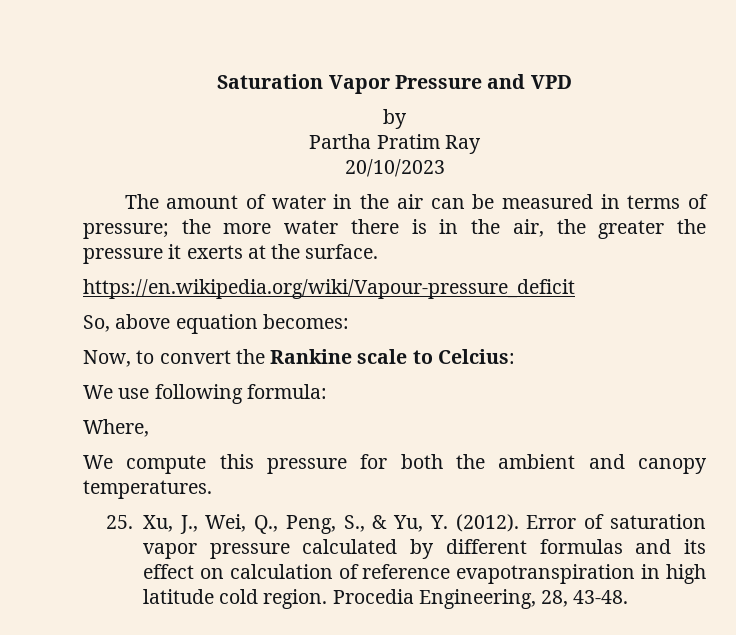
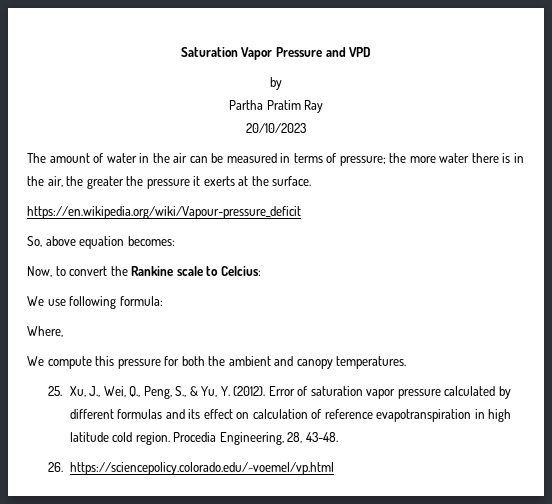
+ 26. https://sciencepolicy.colorado.edu/~voemel/vp.html

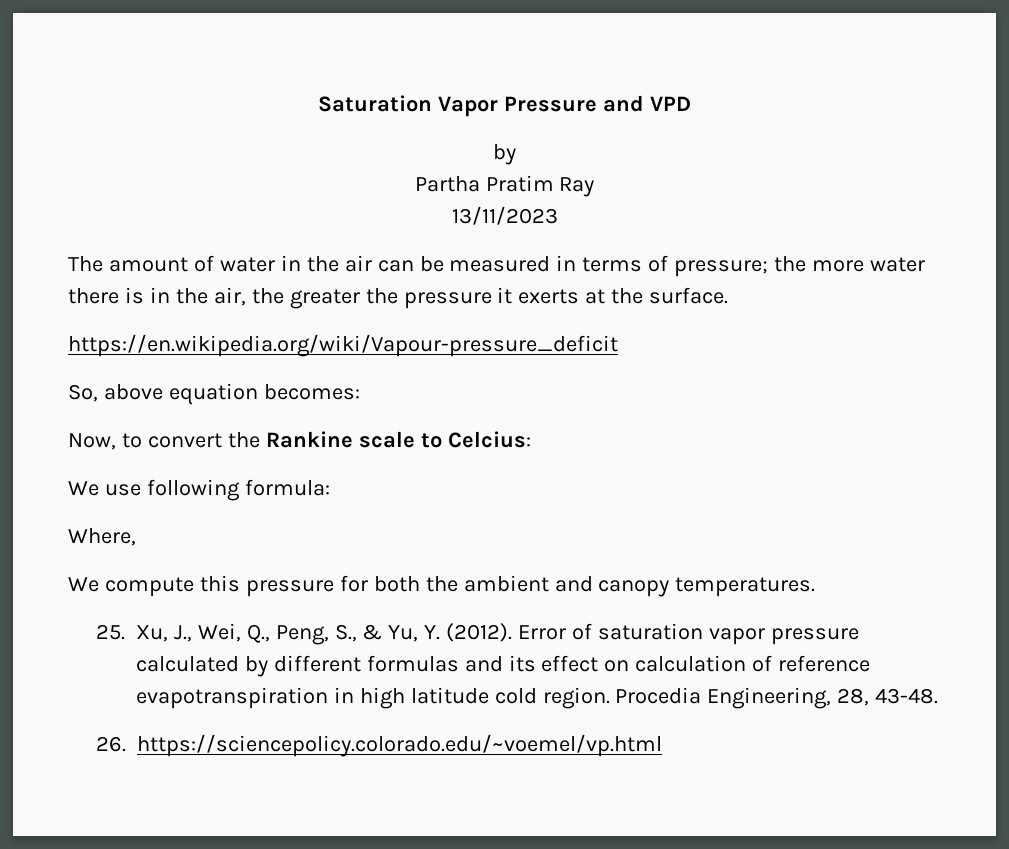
- 20/10/2023
+ 13/11/2023

